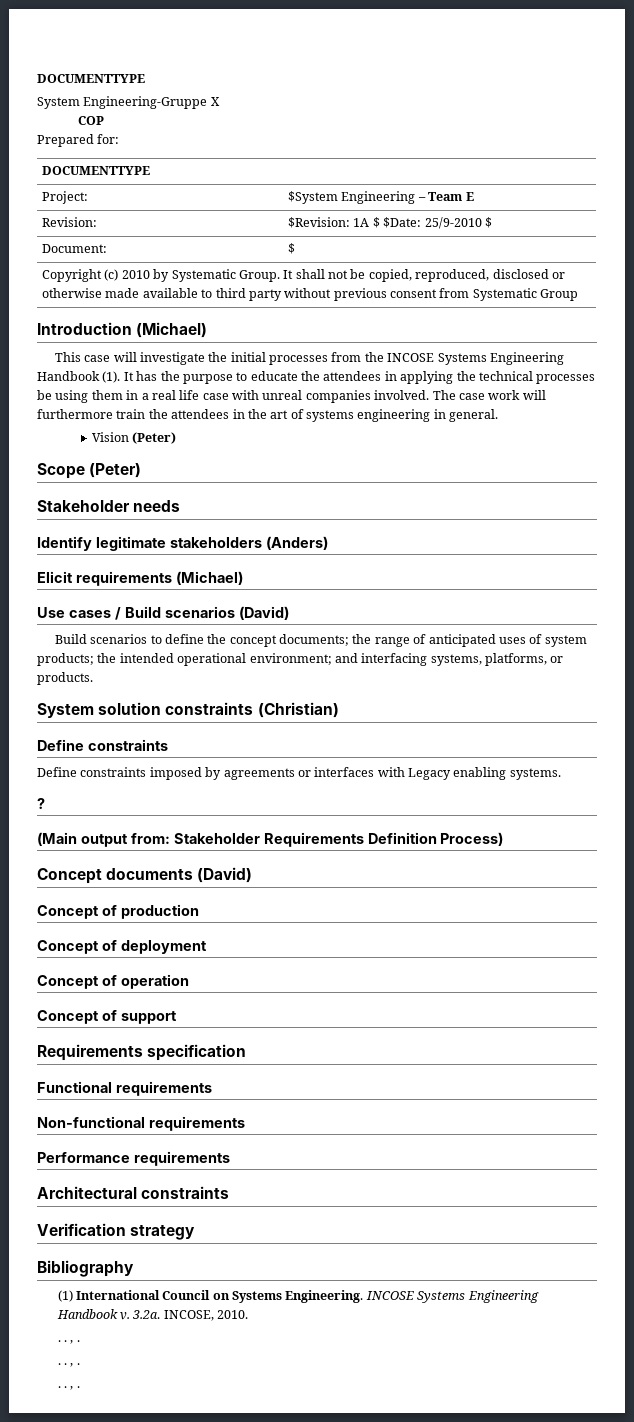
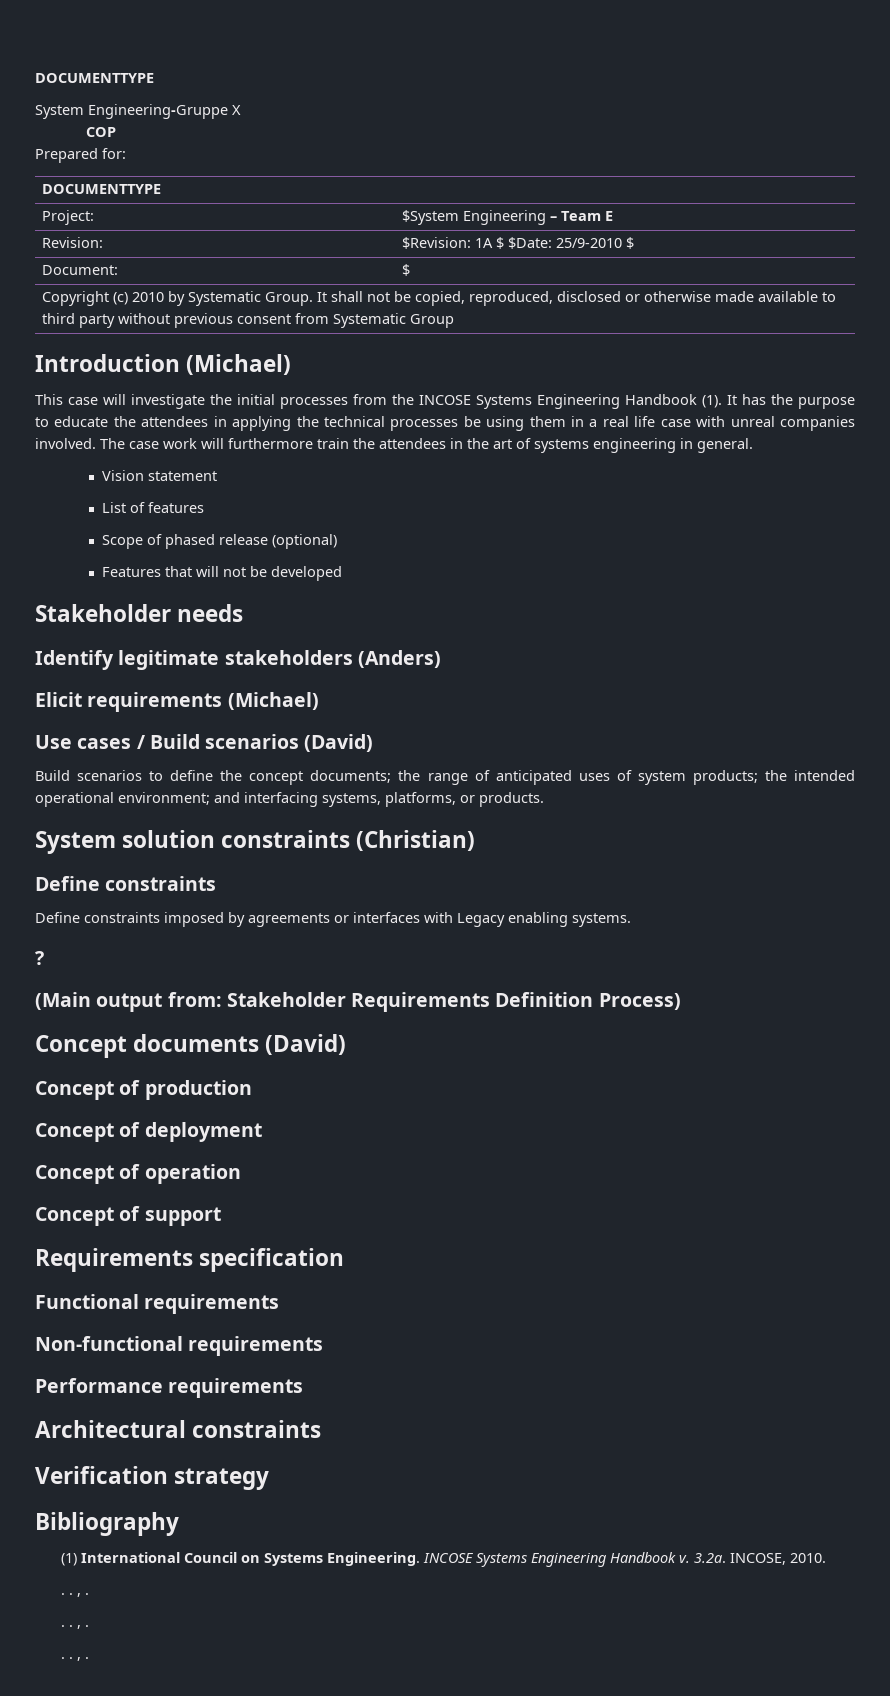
- Vision (Peter)
- Scope (Peter)
+ Vision statement
+ List of features
+ Scope of phased release (optional)
+ Features that will not be developed

